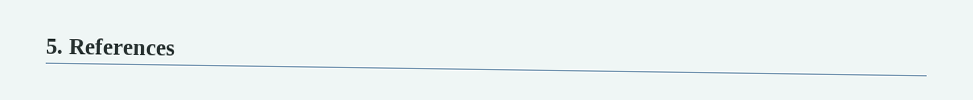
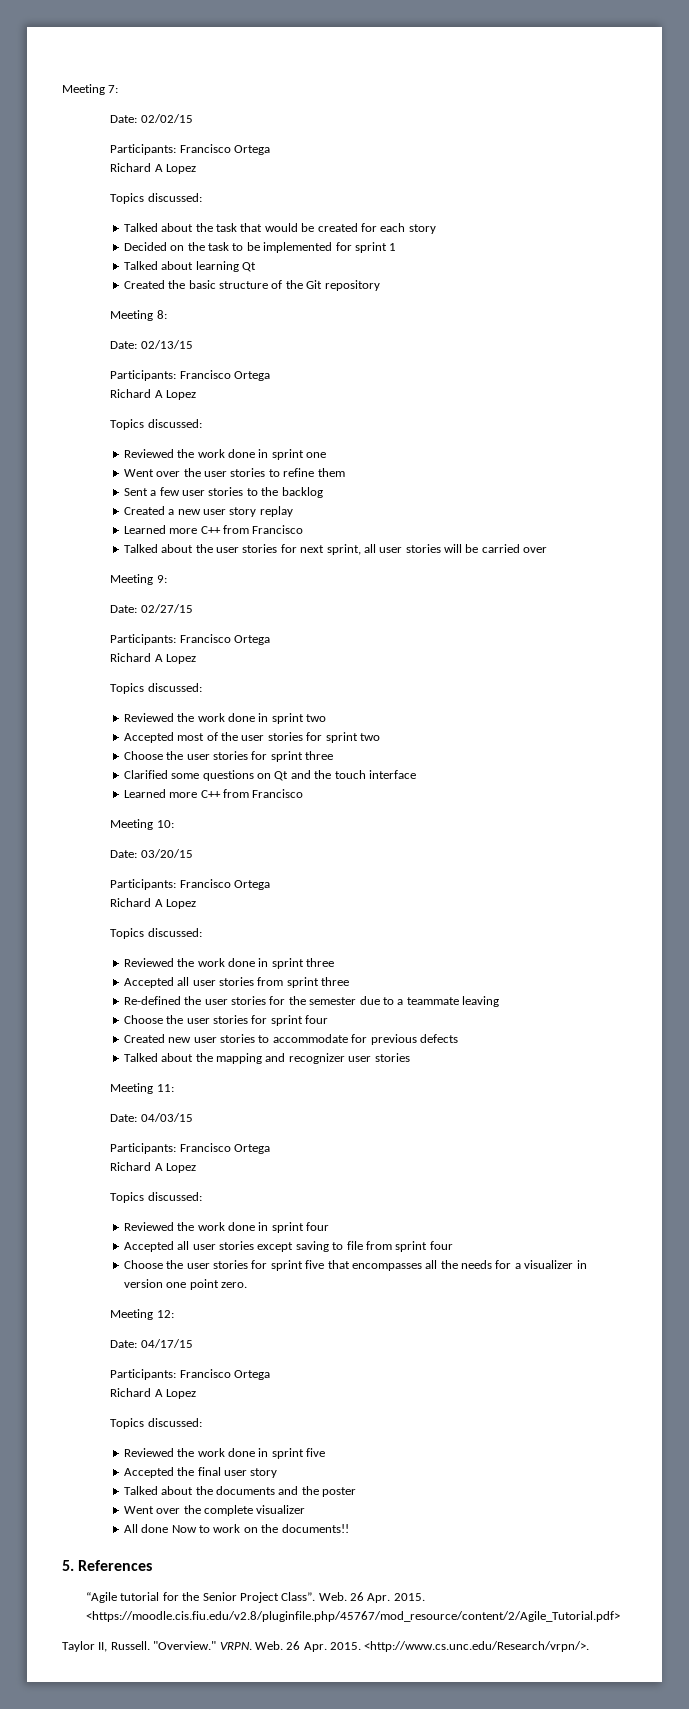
+ Meeting 7:
+ Date: 02/02/15
+ Participants: Francisco Ortega
+ Richard A Lopez
+ Topics discussed:
+ Talked about the task that would be created for each story
+ Decided on the task to be implemented for sprint 1
+ Talked about learning Qt
+ Created the basic structure of the Git repository
+ Meeting 8:
+ Date: 02/13/15
+ Participants: Francisco Ortega
+ Richard A Lopez
+ Topics discussed:
+ Reviewed the work done in sprint one
+ Went over the user stories to refine them
+ Sent a few user stories to the backlog
+ Created a new user story replay
+ Learned more C++ from Francisco
+ Talked about the user stories for next sprint, all user stories will be carried over
+ Meeting 9:
+ Date: 02/27/15
+ Participants: Francisco Ortega
+ Richard A Lopez
+ Topics discussed:
+ Reviewed the work done in sprint two
+ Accepted most of the user stories for sprint two
+ Choose the user stories for sprint three
+ Clarified some questions on Qt and the touch interface
+ Learned more C++ from Francisco
+ Meeting 10:
+ Date: 03/20/15
+ Participants: Francisco Ortega
+ Richard A Lopez
+ Topics discussed:
+ Reviewed the work done in sprint three
+ Accepted all user stories from sprint three
+ Re-defined the user stories for the semester due to a teammate leaving
+ Choose the user stories for sprint four
+ Created new user stories to accommodate for previous defects
+ Talked about the mapping and recognizer user stories
+ Meeting 11:
+ Date: 04/03/15
+ Participants: Francisco Ortega
+ Richard A Lopez
+ Topics discussed:
+ Reviewed the work done in sprint four
+ Accepted all user stories except saving to file from sprint four
+ Choose the user stories for sprint five that encompasses all the needs for a visualizer in version one point zero.
+ Meeting 12:
+ Date: 04/17/15
+ Participants: Francisco Ortega
+ Richard A Lopez
+ Topics discussed:
+ Reviewed the work done in sprint five
+ Accepted the final user story
+ Talked about the documents and the poster
+ Went over the complete visualizer
+ All done Now to work on the documents!!
  5. References
+ “Agile tutorial for the Senior Project Class”. Web. 26 Apr. 2015. <https://moodle.cis.fiu.edu/v2.8/pluginfile.php/45767/mod_resource/content/2/Agile_Tutorial.pdf>
+ Taylor II, Russell. "Overview." VRPN. Web. 26 Apr. 2015. <http://www.cs.unc.edu/Research/vrpn/>.

